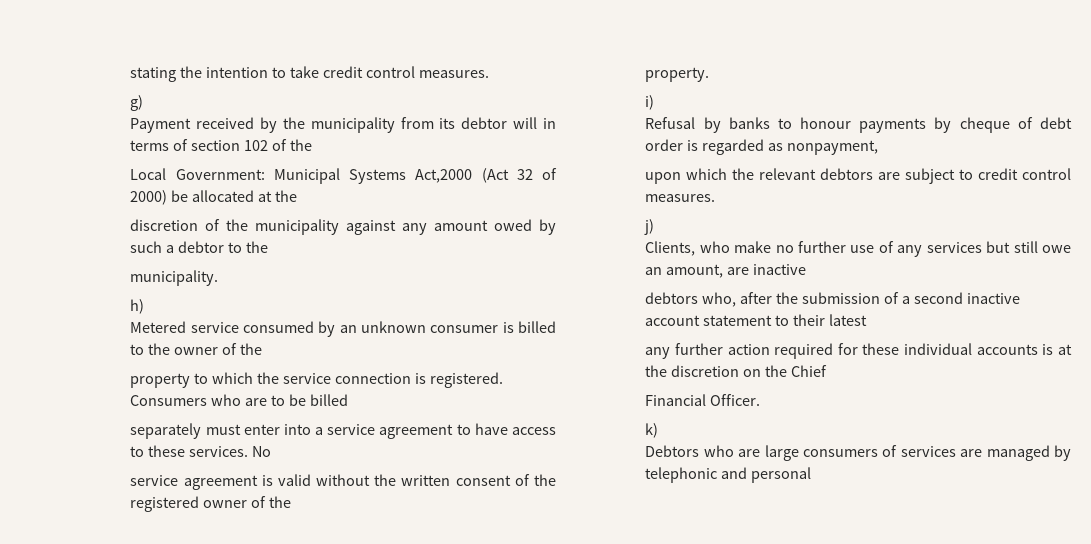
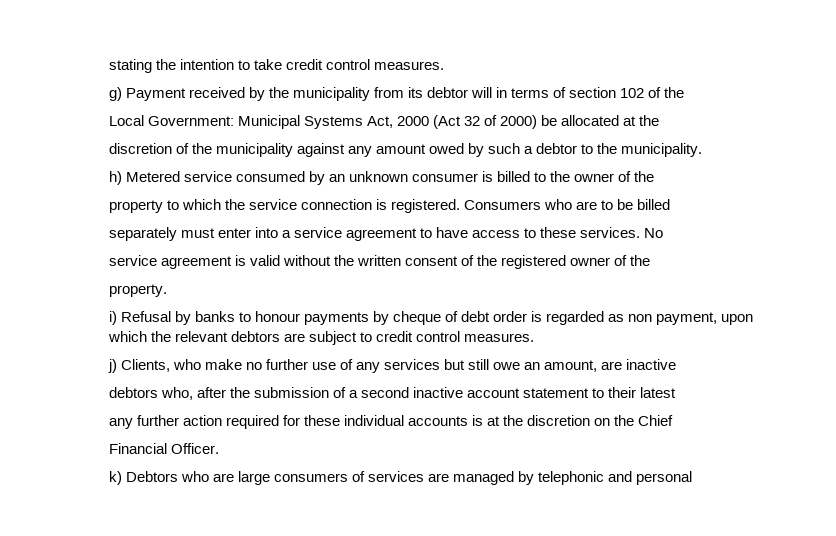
- g)
- Payment received by the municipality from its debtor will in terms of section 102 of the
+ g) Payment received by the municipality from its debtor will in terms of section 102 of the
- Local Government: Municipal Systems Act,2000 (Act 32 of 2000) be allocated at the
+ Local Government: Municipal Systems Act, 2000 (Act 32 of 2000) be allocated at the
- discretion of the municipality against any amount owed by such a debtor to the
- municipality.
+ discretion of the municipality against any amount owed by such a debtor to the municipality.
- h)
- Metered service consumed by an unknown consumer is billed to the owner of the
+ h) Metered service consumed by an unknown consumer is billed to the owner of the
- i)
- Refusal by banks to honour payments by cheque of debt order is regarded as nonpayment,
- upon which the relevant debtors are subject to credit control measures.
+ i) Refusal by banks to honour payments by cheque of debt order is regarded as non payment, upon which the relevant debtors are subject to credit control measures.
- j)
- Clients, who make no further use of any services but still owe an amount, are inactive
+ j) Clients, who make no further use of any services but still owe an amount, are inactive
- k)
- Debtors who are large consumers of services are managed by telephonic and personal
+ k) Debtors who are large consumers of services are managed by telephonic and personal

